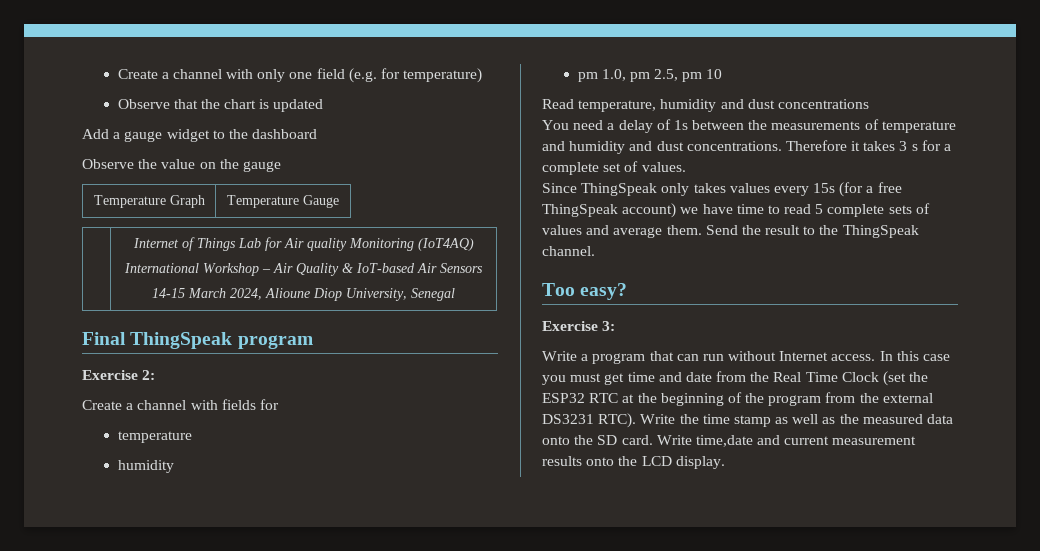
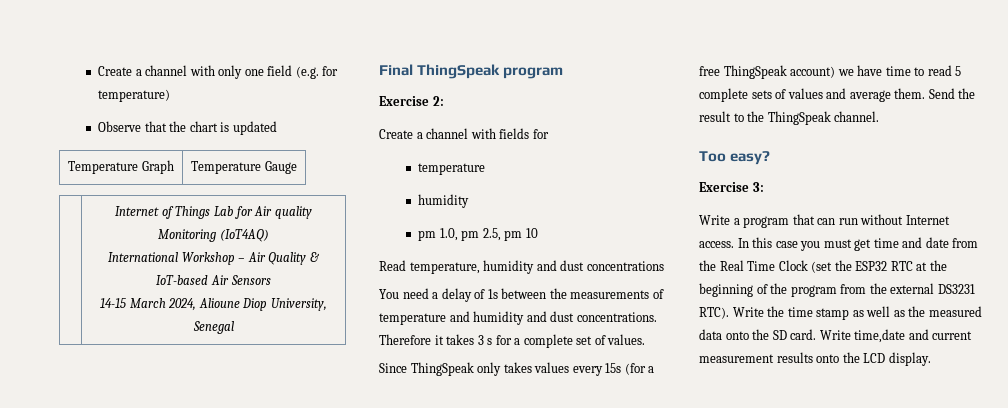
- Add a gauge widget to the dashboard
- Observe the value on the gauge

